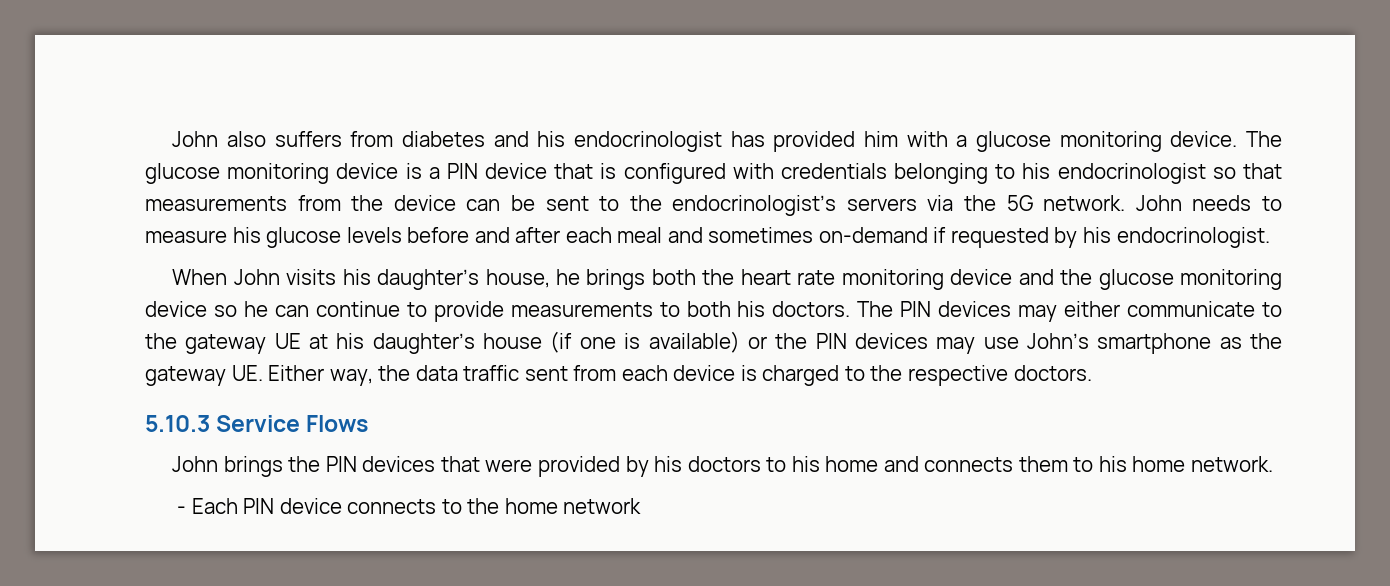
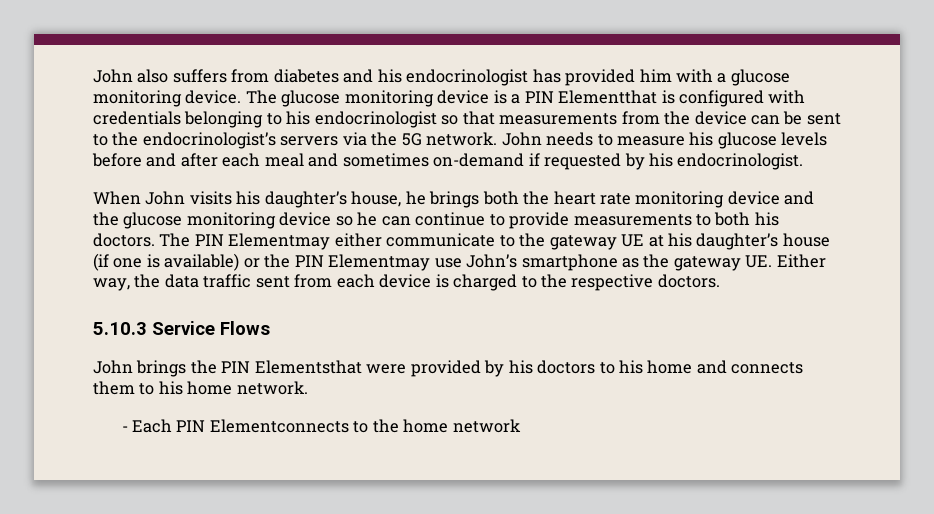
- The glucose monitoring device is a PIN device that is configured with credentials belonging to his endocrinologist so that measurements from the device can be sent to the endocrinologist’s servers via the 5G network.
+ The glucose monitoring device is a PIN Elementthat is configured with credentials belonging to his endocrinologist so that measurements from the device can be sent to the endocrinologist’s servers via the 5G network.
- The PIN devices may either communicate to the gateway UE at his daughter’s house (if one is available) or the PIN devices may use John’s smartphone as the gateway UE. Either way, the data traffic sent from each device is charged to the respective doctors.
+ The PIN Elementmay either communicate to the gateway UE at his daughter’s house (if one is available) or the PIN Elementmay use John’s smartphone as the gateway UE. Either way, the data traffic sent from each device is charged to the respective doctors.
- John brings the PIN devices that were provided by his doctors to his home and connects them to his home network.
+ John brings the PIN Elementsthat were provided by his doctors to his home and connects them to his home network.
- - Each PIN device connects to the home network
+ - Each PIN Elementconnects to the home network

